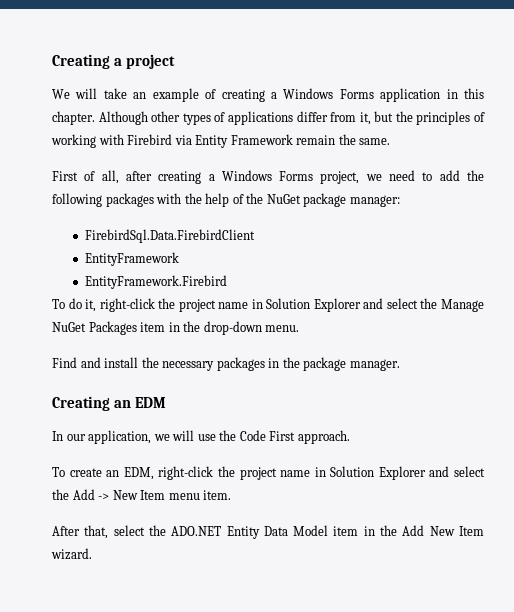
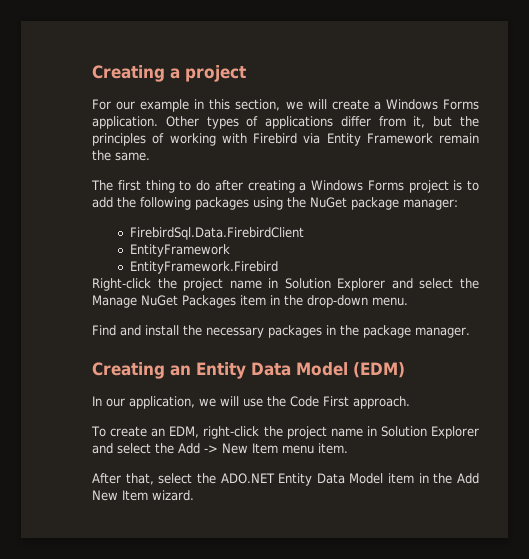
- We will take an example of creating a Windows Forms application in this chapter. Although other types of applications differ from it, but the principles of working with Firebird via Entity Framework remain the same.
+ For our example in this section, we will create a Windows Forms application. Other types of applications differ from it, but the principles of working with Firebird via Entity Framework remain the same.
- First of all, after creating a Windows Forms project, we need to add the following packages with the help of the NuGet package manager:
+ The first thing to do after creating a Windows Forms project is to add the following packages using the NuGet package manager:
- To do it, right-click the project name in Solution Explorer and select the Manage NuGet Packages item in the drop-down menu.
+ Right-click the project name in Solution Explorer and select the Manage NuGet Packages item in the drop-down menu.
- Creating an EDM
+ Creating an Entity Data Model (EDM)

